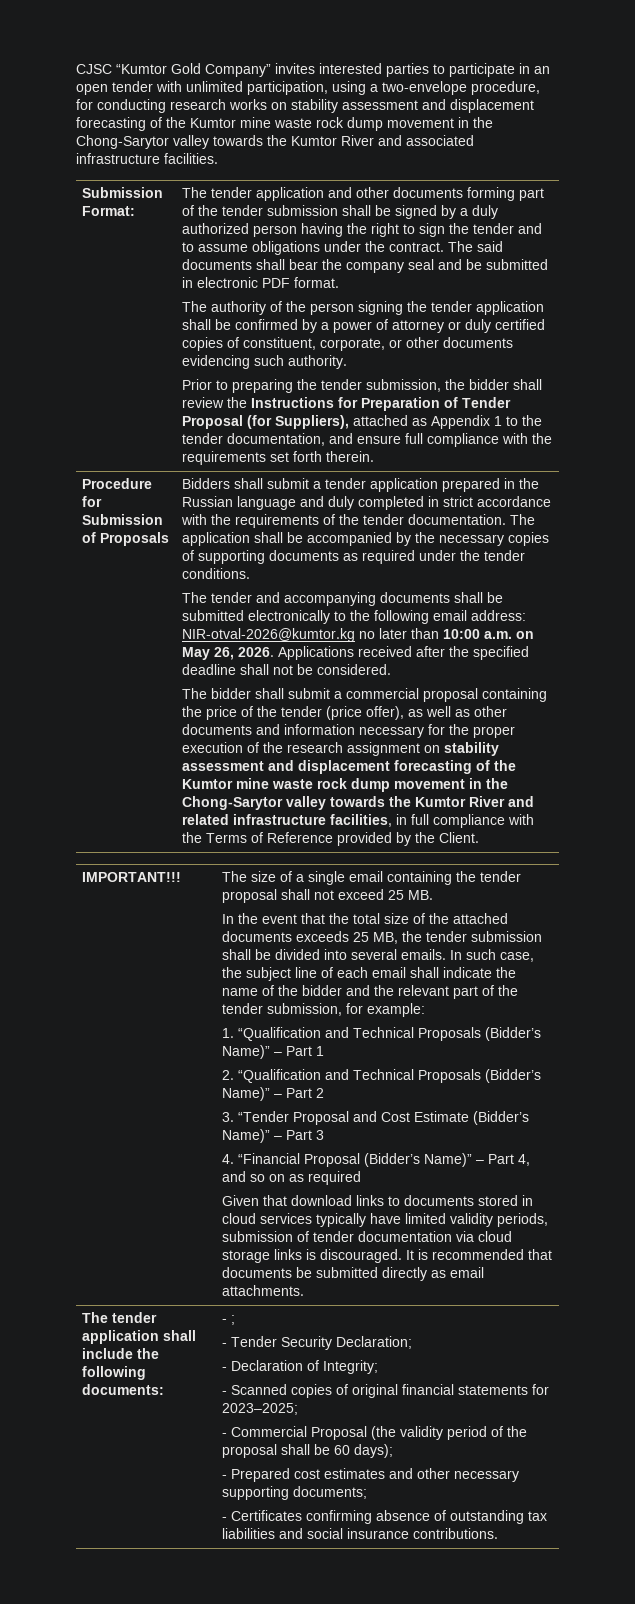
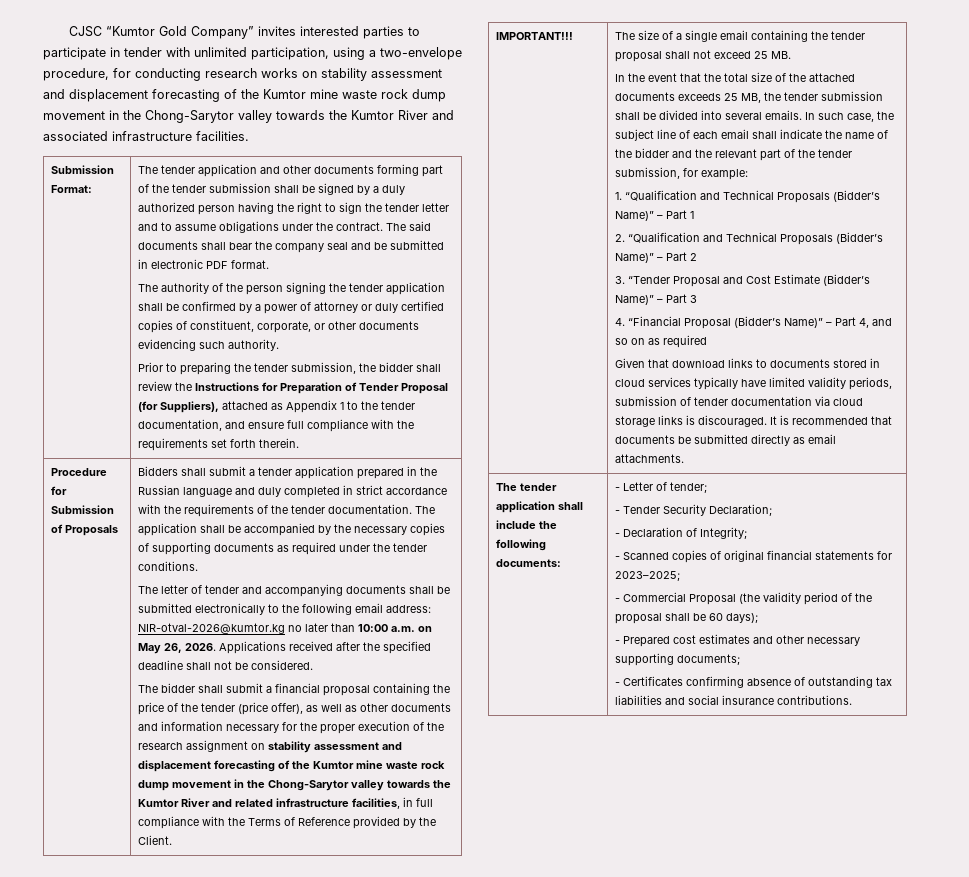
- CJSC “Kumtor Gold Company” invites interested parties to participate in an open tender with unlimited participation, using a two-envelope procedure, for conducting research works on stability assessment and displacement forecasting of the Kumtor mine waste rock dump movement in the Chong-Sarytor valley towards the Kumtor River and associated infrastructure facilities.
+ CJSC “Kumtor Gold Company” invites interested parties to participate in tender with unlimited participation, using a two-envelope procedure, for conducting research works on stability assessment and displacement forecasting of the Kumtor mine waste rock dump movement in the Chong-Sarytor valley towards the Kumtor River and associated infrastructure facilities.
- The tender application and other documents forming part of the tender submission shall be signed by a duly authorized person having the right to sign the tender and to assume obligations under the contract.
+ The tender application and other documents forming part of the tender submission shall be signed by a duly authorized person having the right to sign the tender letter and to assume obligations under the contract.
- The tender and accompanying documents shall be submitted electronically to the following email address: NIR-otval-2026@kumtor.kg no later than 10:00 a.m. on May 26, 2026.
+ The letter of tender and accompanying documents shall be submitted electronically to the following email address: NIR-otval-2026@kumtor.kg no later than 10:00 a.m. on May 26, 2026.
- The bidder shall submit a commercial proposal containing the price of the tender (price offer), as well as other documents and information necessary for the proper execution of the research assignment on stability assessment and displacement forecasting of the Kumtor mine waste rock dump movement in the Chong-Sarytor valley towards the Kumtor River and related infrastructure facilities, in full compliance with the Terms of Reference provided by the Client.
+ The bidder shall submit a financial proposal containing the price of the tender (price offer), as well as other documents and information necessary for the proper execution of the research assignment on stability assessment and displacement forecasting of the Kumtor mine waste rock dump movement in the Chong-Sarytor valley towards the Kumtor River and related infrastructure facilities, in full compliance with the Terms of Reference provided by the Client.
- - ;
+ - Letter of tender;

